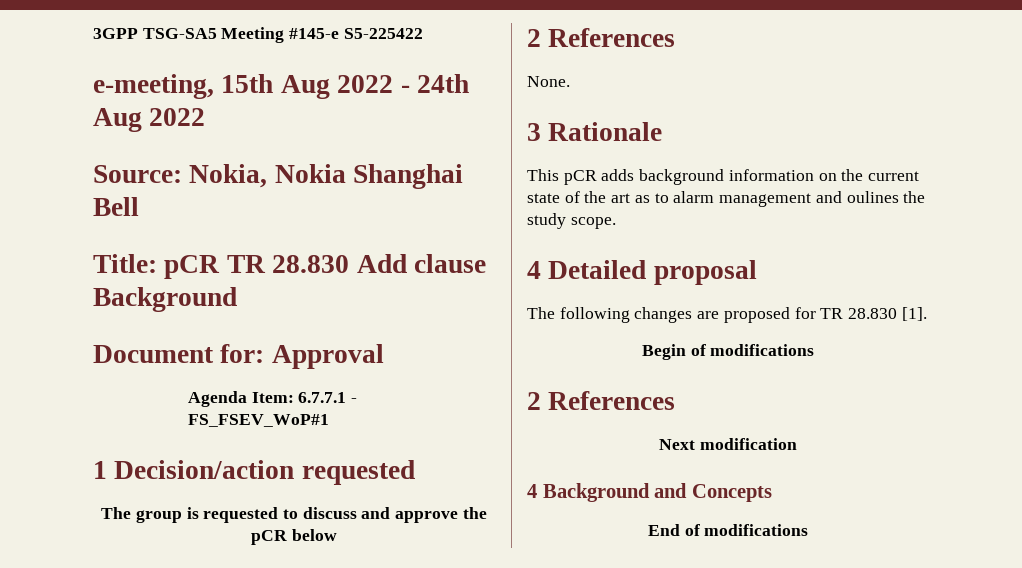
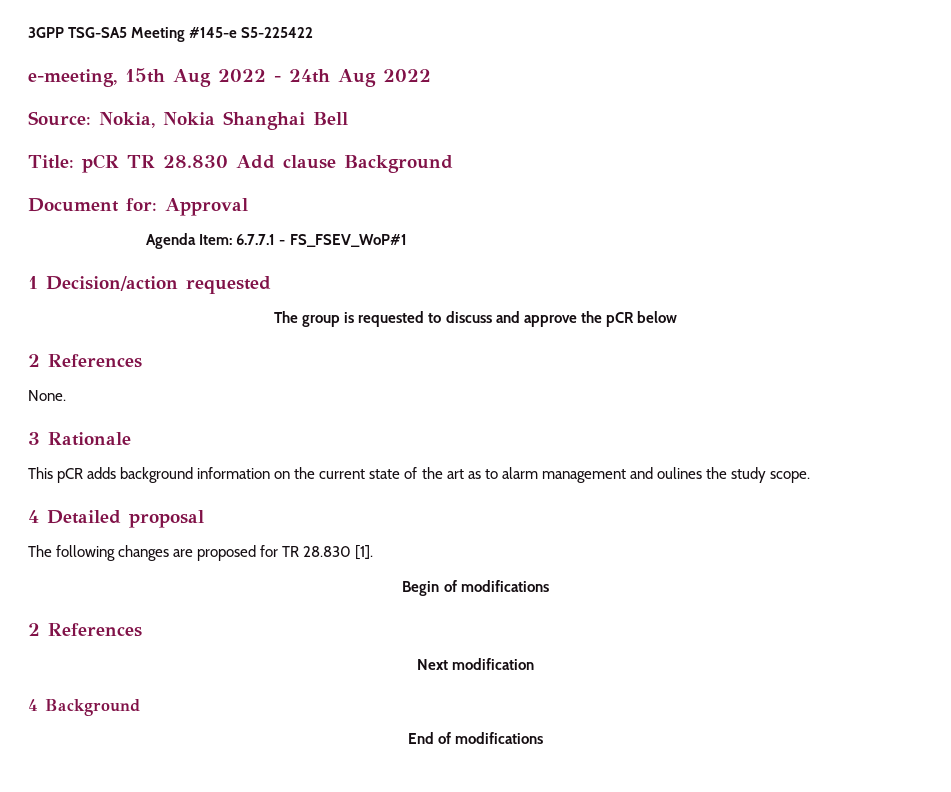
- 4 Background and Concepts
+ 4 Background

